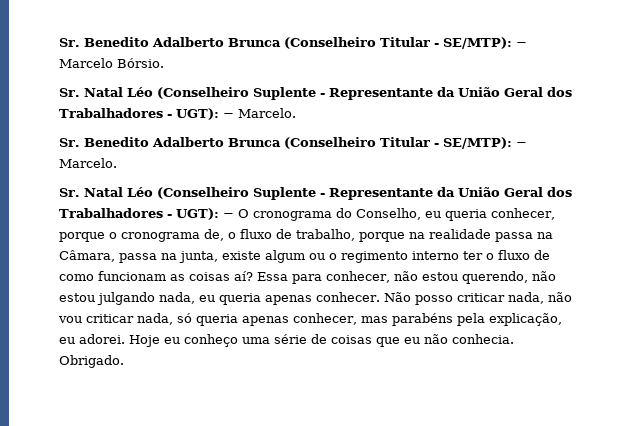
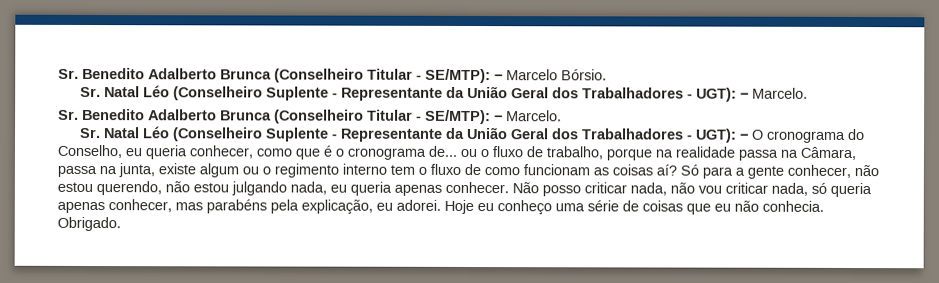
- Sr. Natal Léo (Conselheiro Suplente - Representante da União Geral dos Trabalhadores - UGT): − O cronograma do Conselho, eu queria conhecer, porque o cronograma de, o fluxo de trabalho, porque na realidade passa na Câmara, passa na junta, existe algum ou o regimento interno ter o fluxo de como funcionam as coisas aí?
+ Sr. Natal Léo (Conselheiro Suplente - Representante da União Geral dos Trabalhadores - UGT): − O cronograma do Conselho, eu queria conhecer, como que é o cronograma de... ou o fluxo de trabalho, porque na realidade passa na Câmara, passa na junta, existe algum ou o regimento interno tem o fluxo de como funcionam as coisas aí?
- Essa para conhecer, não estou querendo, não estou julgando nada, eu queria apenas conhecer.
+ Só para a gente conhecer, não estou querendo, não estou julgando nada, eu queria apenas conhecer.

